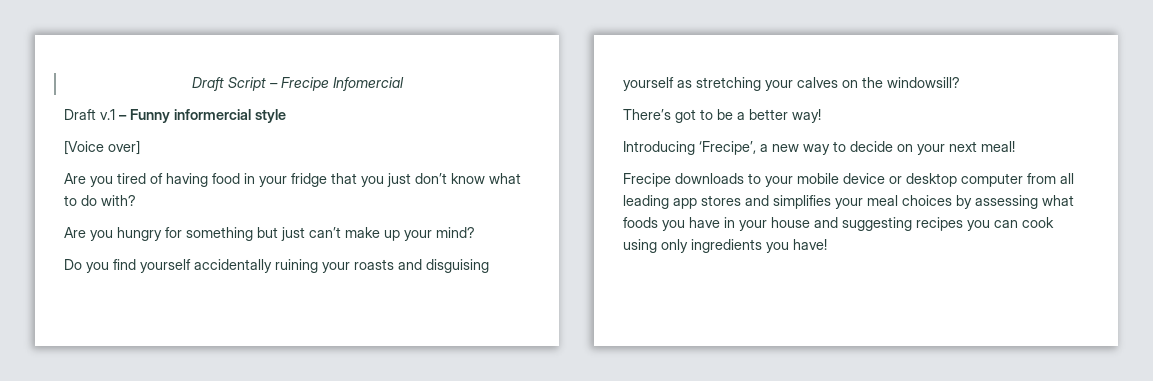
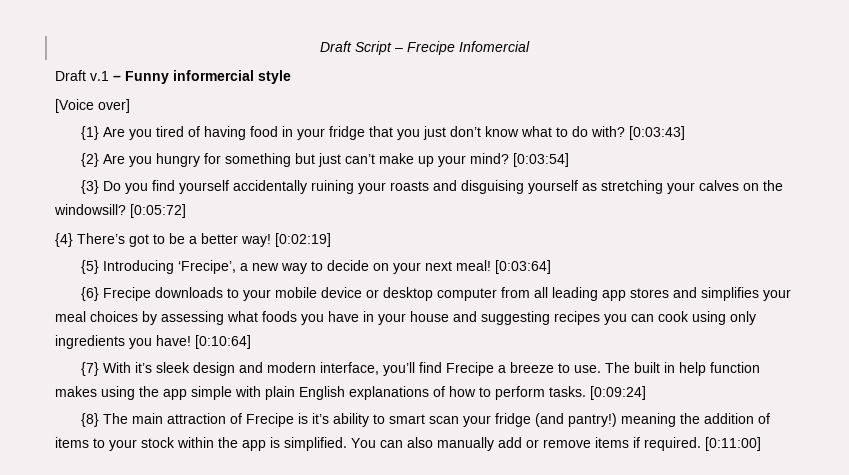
- Are you tired of having food in your fridge that you just don’t know what to do with?
- Are you hungry for something but just can’t make up your mind?
- Do you find yourself accidentally ruining your roasts and disguising yourself as stretching your calves on the windowsill?
- There’s got to be a better way!
- Introducing ‘Frecipe’, a new way to decide on your next meal!
- Frecipe downloads to your mobile device or desktop computer from all leading app stores and simplifies your meal choices by assessing what foods you have in your house and suggesting recipes you can cook using only ingredients you have!
+ {1} Are you tired of having food in your fridge that you just don’t know what to do with? [0:03:43]
+ {2} Are you hungry for something but just can’t make up your mind? [0:03:54]
+ {3} Do you find yourself accidentally ruining your roasts and disguising yourself as stretching your calves on the windowsill? [0:05:72]
+ {4} There’s got to be a better way! [0:02:19]
+ {5} Introducing ‘Frecipe’, a new way to decide on your next meal! [0:03:64]
+ {6} Frecipe downloads to your mobile device or desktop computer from all leading app stores and simplifies your meal choices by assessing what foods you have in your house and suggesting recipes you can cook using only ingredients you have!
+ [0:10:64]
+ {7} With it’s sleek design and modern interface, you’ll find Frecipe a breeze to use. The built in help function makes using the app simple with plain English explanations of how to perform tasks. [0:09:24]
+ {8} The main attraction of Frecipe is it’s ability to smart scan your fridge (and pantry!) meaning the addition of items to your stock within the app is simplified. You can also manually add or remove items if required. [0:11:00]

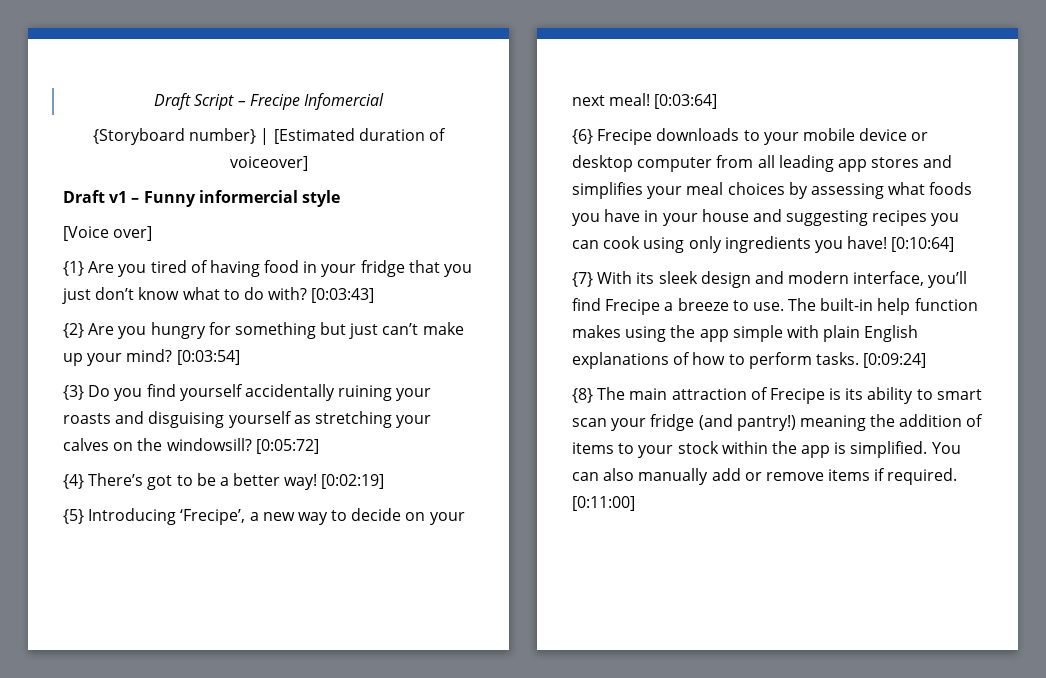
- Draft v.1 – Funny informercial style
+ {Storyboard number} | [Estimated duration of voiceover]
+ Draft v1 – Funny informercial style
- {7} With it’s sleek design and modern interface, you’ll find Frecipe a breeze to use.
+ {7} With its sleek design and modern interface, you’ll find Frecipe a breeze to use.
- The built in help function makes using the app simple with plain English explanations of how to perform tasks.
+ The built-in help function makes using the app simple with plain English explanations of how to perform tasks.
- {8} The main attraction of Frecipe is it’s ability to smart scan your fridge (and pantry!) meaning the addition of items to your stock within the app is simplified.
+ {8} The main attraction of Frecipe is its ability to smart scan your fridge (and pantry!) meaning the addition of items to your stock within the app is simplified.

